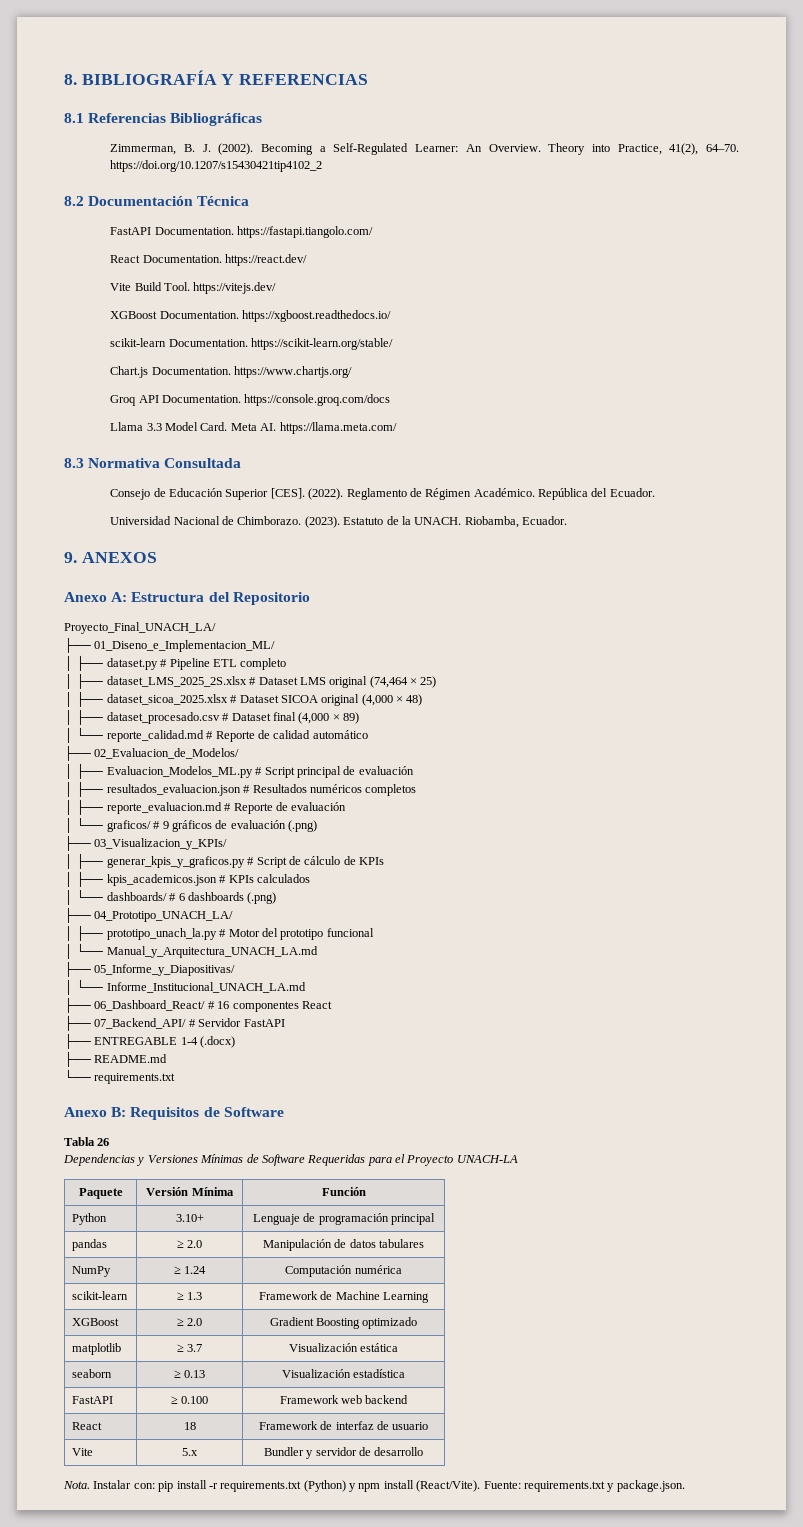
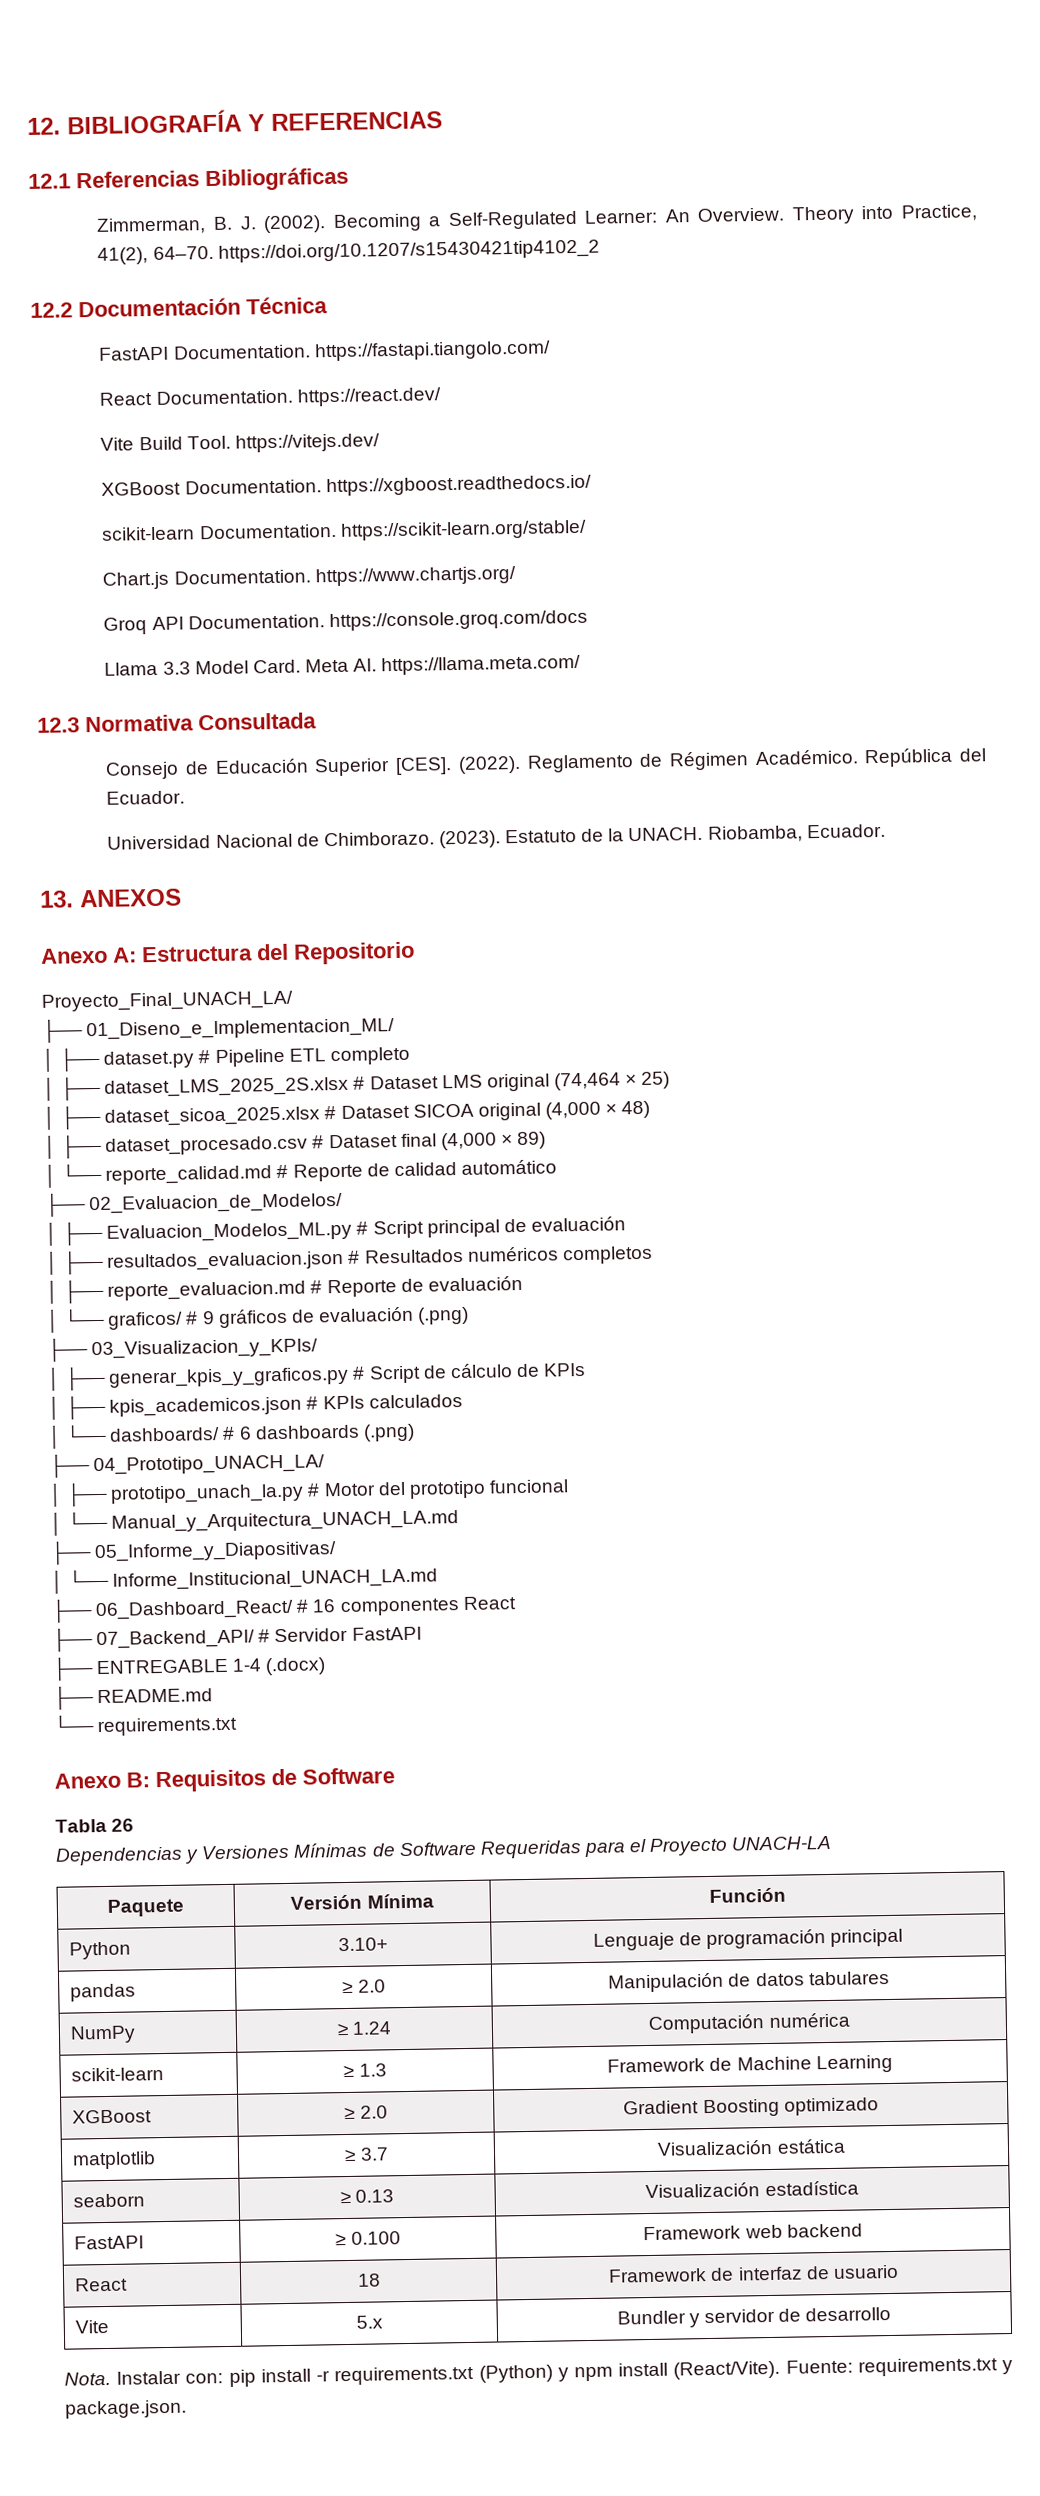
- 8. BIBLIOGRAFÍA Y REFERENCIAS
+ 12. BIBLIOGRAFÍA Y REFERENCIAS
- 8.1 Referencias Bibliográficas
+ 12.1 Referencias Bibliográficas
- 8.2 Documentación Técnica
+ 12.2 Documentación Técnica
- 8.3 Normativa Consultada
+ 12.3 Normativa Consultada
- 9. ANEXOS
+ 13. ANEXOS

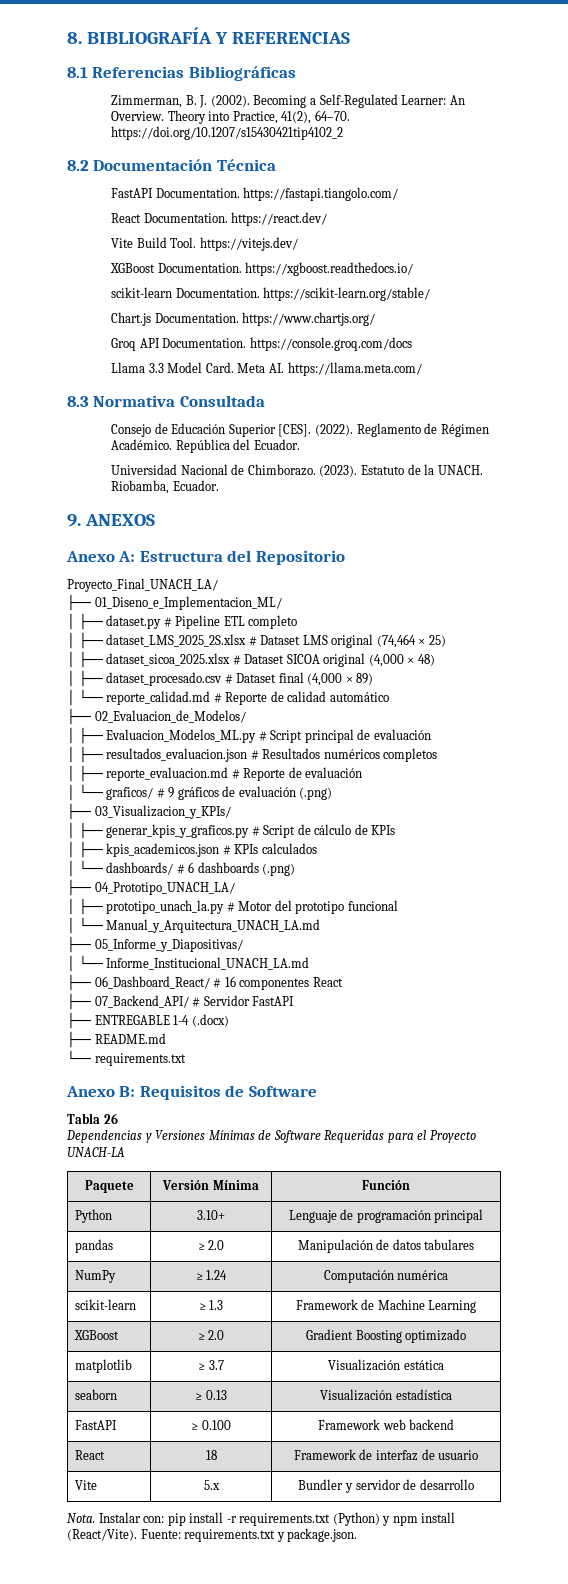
- 12. BIBLIOGRAFÍA Y REFERENCIAS
+ 8. BIBLIOGRAFÍA Y REFERENCIAS
- 12.1 Referencias Bibliográficas
+ 8.1 Referencias Bibliográficas
- 12.2 Documentación Técnica
+ 8.2 Documentación Técnica
- 12.3 Normativa Consultada
+ 8.3 Normativa Consultada
- 13. ANEXOS
+ 9. ANEXOS

